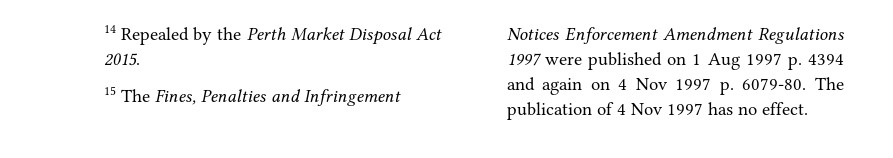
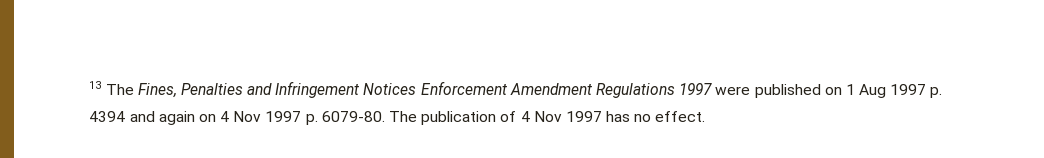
- 14 Repealed by the Perth Market Disposal Act 2015.
- 15 The Fines, Penalties and Infringement Notices Enforcement Amendment Regulations 1997 were published on 1 Aug 1997 p. 4394 and again on 4 Nov 1997 p. 6079-80.
+ 13 The Fines, Penalties and Infringement Notices Enforcement Amendment Regulations 1997 were published on 1 Aug 1997 p. 4394 and again on 4 Nov 1997 p. 6079-80.

